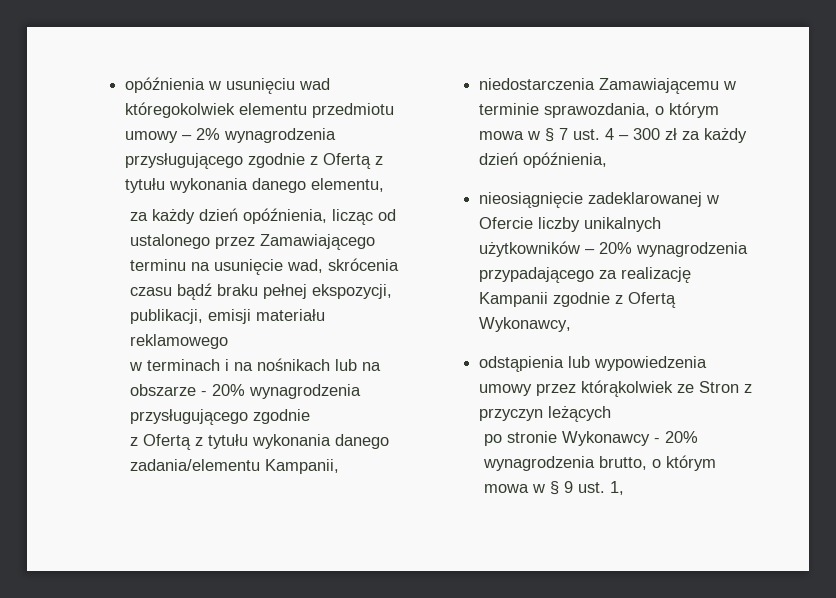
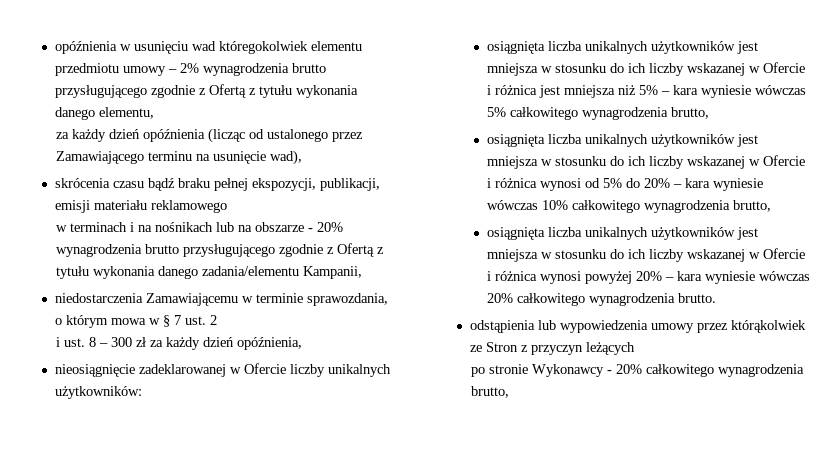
- opóźnienia w usunięciu wad któregokolwiek elementu przedmiotu umowy – 2% wynagrodzenia przysługującego zgodnie z Ofertą z tytułu wykonania danego elementu,
+ opóźnienia w usunięciu wad któregokolwiek elementu przedmiotu umowy – 2% wynagrodzenia brutto przysługującego zgodnie z Ofertą z tytułu wykonania danego elementu,
- za każdy dzień opóźnienia, licząc od ustalonego przez Zamawiającego terminu na usunięcie wad, skrócenia czasu bądź braku pełnej ekspozycji, publikacji, emisji materiału reklamowego
+ za każdy dzień opóźnienia (licząc od ustalonego przez Zamawiającego terminu na usunięcie wad),
+ skrócenia czasu bądź braku pełnej ekspozycji, publikacji, emisji materiału reklamowego
- w terminach i na nośnikach lub na obszarze - 20% wynagrodzenia przysługującego zgodnie
- z Ofertą z tytułu wykonania danego zadania/elementu Kampanii,
+ w terminach i na nośnikach lub na obszarze - 20% wynagrodzenia brutto przysługującego zgodnie z Ofertą z tytułu wykonania danego zadania/elementu Kampanii,
- niedostarczenia Zamawiającemu w terminie sprawozdania, o którym mowa w § 7 ust. 4 – 300 zł za każdy dzień opóźnienia,
+ niedostarczenia Zamawiającemu w terminie sprawozdania, o którym mowa w § 7 ust. 2
+ i ust. 8 – 300 zł za każdy dzień opóźnienia,
- nieosiągnięcie zadeklarowanej w Ofercie liczby unikalnych użytkowników – 20% wynagrodzenia przypadającego za realizację Kampanii zgodnie z Ofertą Wykonawcy,
+ nieosiągnięcie zadeklarowanej w Ofercie liczby unikalnych użytkowników:
+ osiągnięta liczba unikalnych użytkowników jest mniejsza w stosunku do ich liczby wskazanej w Ofercie i różnica jest mniejsza niż 5% – kara wyniesie wówczas 5% całkowitego wynagrodzenia brutto,
+ osiągnięta liczba unikalnych użytkowników jest mniejsza w stosunku do ich liczby wskazanej w Ofercie i różnica wynosi od 5% do 20% – kara wyniesie wówczas 10% całkowitego wynagrodzenia brutto,
+ osiągnięta liczba unikalnych użytkowników jest mniejsza w stosunku do ich liczby wskazanej w Ofercie i różnica wynosi powyżej 20% – kara wyniesie wówczas 20% całkowitego wynagrodzenia brutto.
- po stronie Wykonawcy - 20% wynagrodzenia brutto, o którym mowa w § 9 ust. 1,
+ po stronie Wykonawcy - 20% całkowitego wynagrodzenia brutto,

